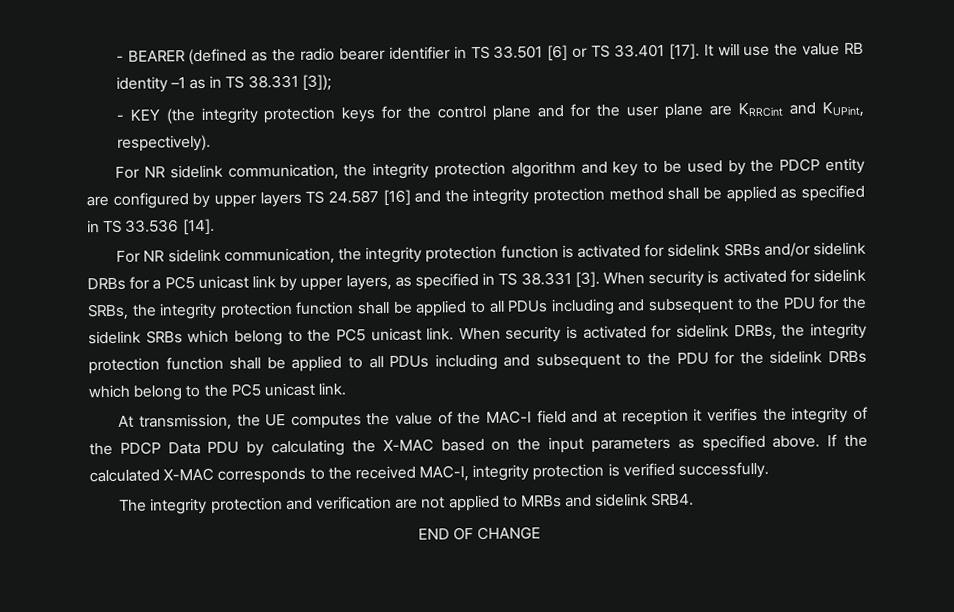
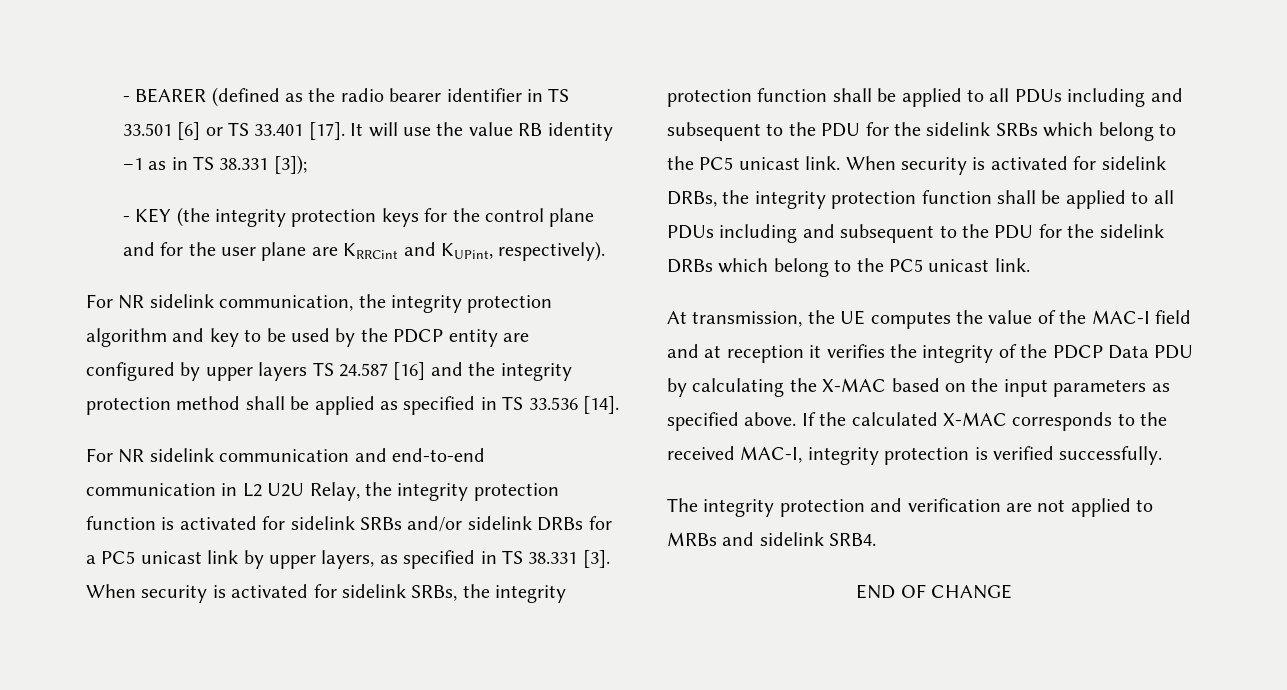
- For NR sidelink communication, the integrity protection function is activated for sidelink SRBs and/or sidelink DRBs for a PC5 unicast link by upper layers, as specified in TS 38.331 [3].
+ For NR sidelink communication and end-to-end communication in L2 U2U Relay, the integrity protection function is activated for sidelink SRBs and/or sidelink DRBs for a PC5 unicast link by upper layers, as specified in TS 38.331 [3].

